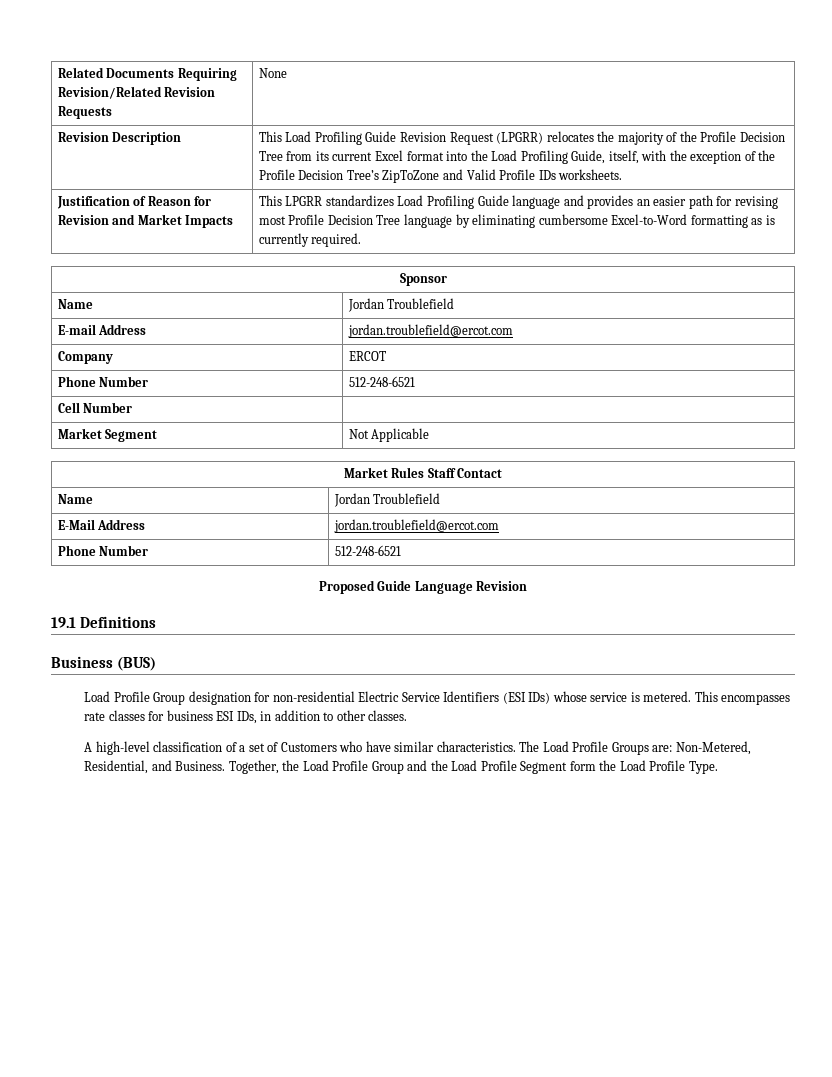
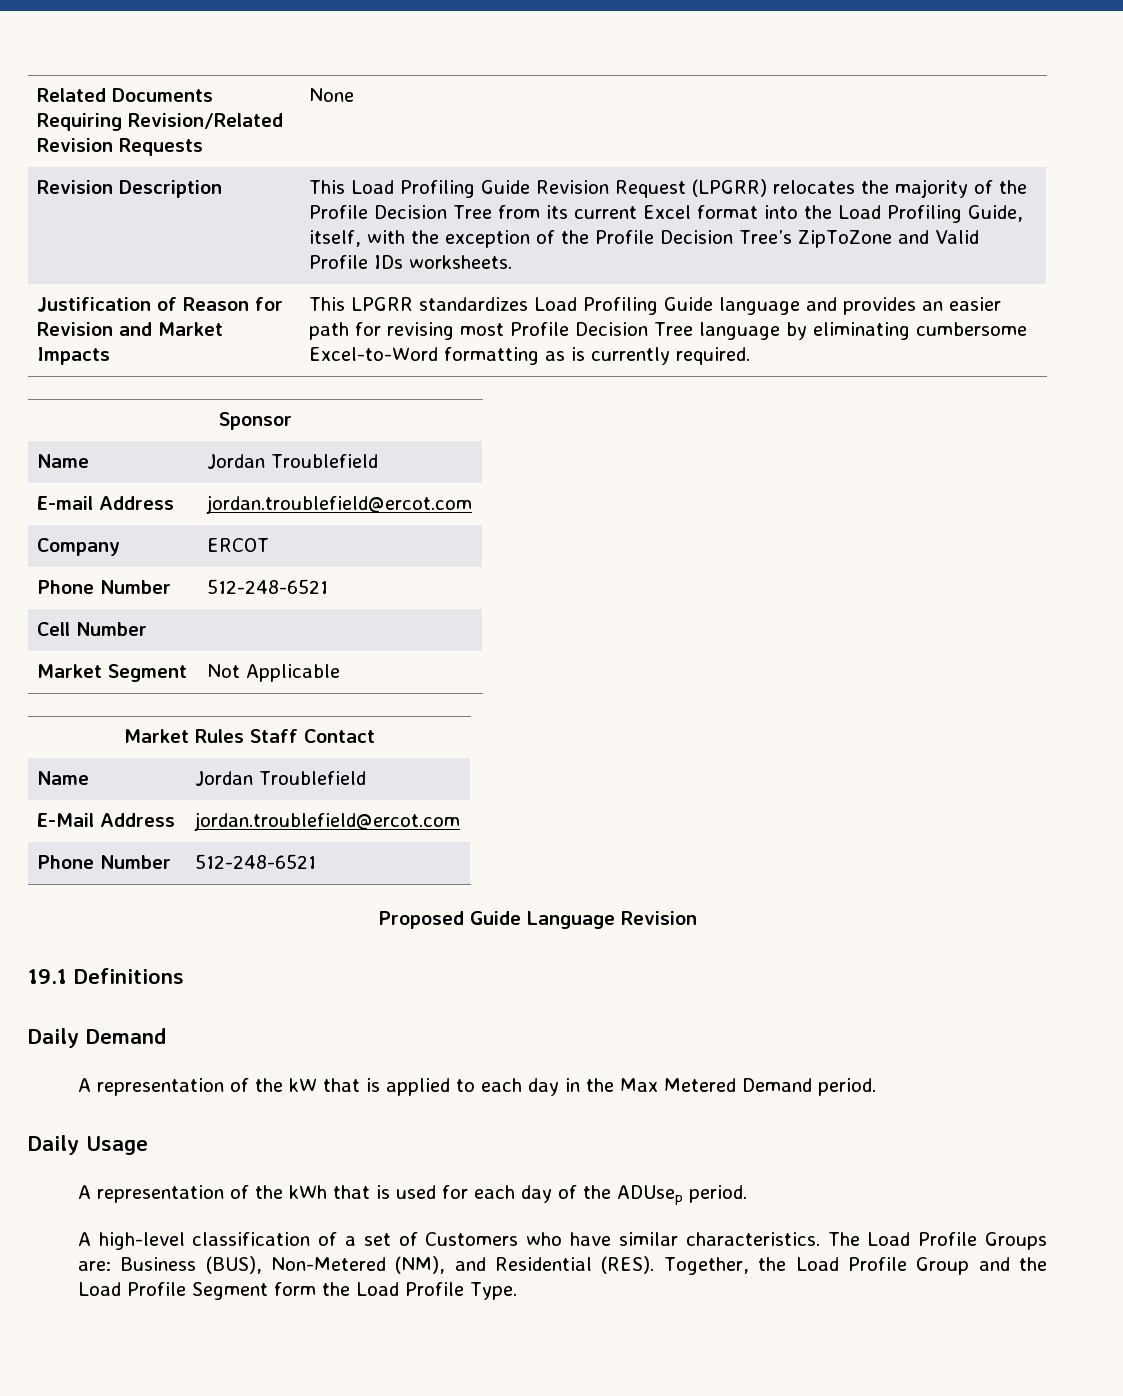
- Business (BUS)
- Load Profile Group designation for non-residential Electric Service Identifiers (ESI IDs) whose service is metered. This encompasses rate classes for business ESI IDs, in addition to other classes.
+ Daily Demand
+ A representation of the kW that is applied to each day in the Max Metered Demand period.
+ Daily Usage
+ A representation of the kWh that is used for each day of the ADUsep period.
- The Load Profile Groups are: Non-Metered, Residential, and Business.
+ The Load Profile Groups are: Business (BUS), Non-Metered (NM), and Residential (RES).

